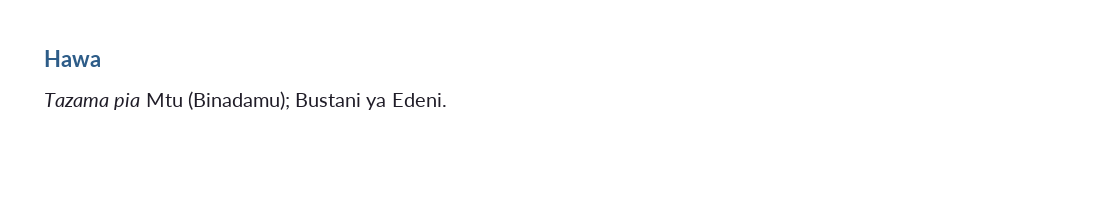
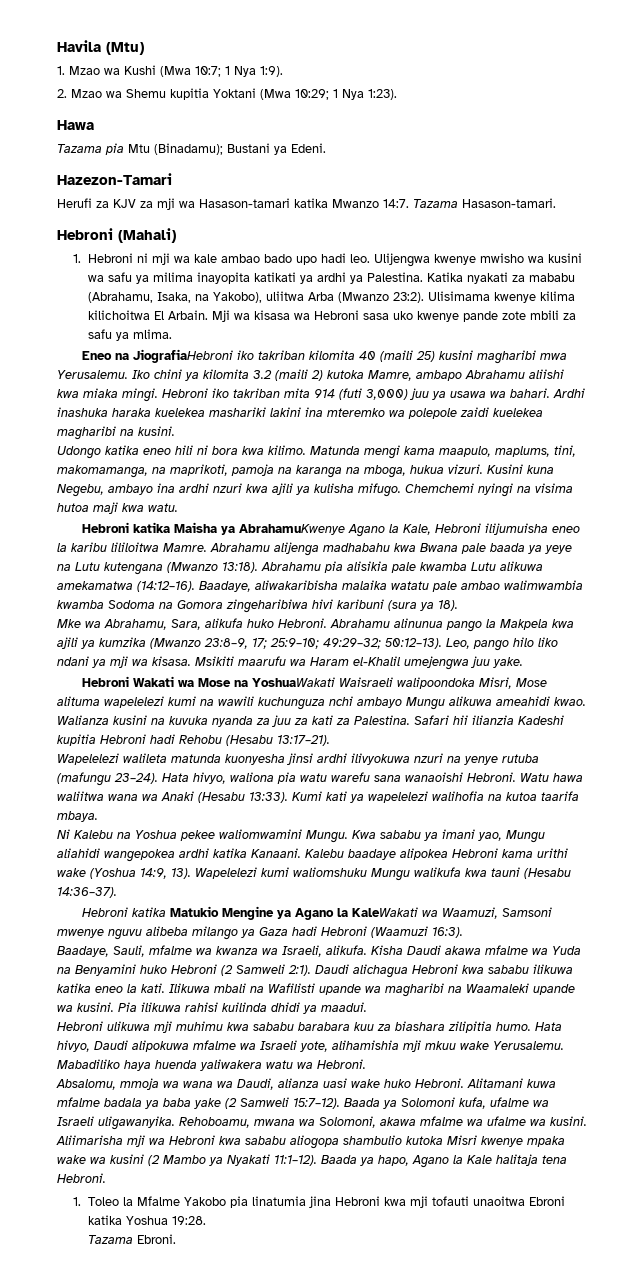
+ Havila (Mtu)
+ 1. Mzao wa Kushi (Mwa 10:7; 1 Nya 1:9).
+ 2. Mzao wa Shemu kupitia Yoktani (Mwa 10:29; 1 Nya 1:23).
+ Hazezon-Tamari
+ Herufi za KJV za mji wa Hasason-tamari katika Mwanzo 14:7. Tazama Hasason-tamari.
+ Hebroni (Mahali)
+ 1. Hebroni ni mji wa kale ambao bado upo hadi leo. Ulijengwa kwenye mwisho wa kusini wa safu ya milima inayopita katikati ya ardhi ya Palestina. Katika nyakati za mababu (Abrahamu, Isaka, na Yakobo), uliitwa Arba (Mwanzo 23:2). Ulisimama kwenye kilima kilichoitwa El Arbain. Mji wa kisasa wa Hebroni sasa uko kwenye pande zote mbili za safu ya mlima.
+ Eneo na JiografiaHebroni iko takriban kilomita 40 (maili 25) kusini magharibi mwa Yerusalemu. Iko chini ya kilomita 3.2 (maili 2) kutoka Mamre, ambapo Abrahamu aliishi kwa miaka mingi. Hebroni iko takriban mita 914 (futi 3,000) juu ya usawa wa bahari. Ardhi inashuka haraka kuelekea mashariki lakini ina mteremko wa polepole zaidi kuelekea magharibi na kusini.
+ Udongo katika eneo hili ni bora kwa kilimo. Matunda mengi kama maapulo, maplums, tini, makomamanga, na maprikoti, pamoja na karanga na mboga, hukua vizuri. Kusini kuna Negebu, ambayo ina ardhi nzuri kwa ajili ya kulisha mifugo. Chemchemi nyingi na visima hutoa maji kwa watu.
+ Hebroni katika Maisha ya AbrahamuKwenye Agano la Kale, Hebroni ilijumuisha eneo la karibu lililoitwa Mamre. Abrahamu alijenga madhabahu kwa Bwana pale baada ya yeye na Lutu kutengana (Mwanzo 13:18). Abrahamu pia alisikia pale kwamba Lutu alikuwa amekamatwa (14:12–16). Baadaye, aliwakaribisha malaika watatu pale ambao walimwambia kwamba Sodoma na Gomora zingeharibiwa hivi karibuni (sura ya 18).
+ Mke wa Abrahamu, Sara, alikufa huko Hebroni. Abrahamu alinunua pango la Makpela kwa ajili ya kumzika (Mwanzo 23:8–9, 17; 25:9–10; 49:29–32; 50:12–13). Leo, pango hilo liko ndani ya mji wa kisasa. Msikiti maarufu wa Haram el-Khalil umejengwa juu yake.
+ Hebroni Wakati wa Mose na YoshuaWakati Waisraeli walipoondoka Misri, Mose alituma wapelelezi kumi na wawili kuchunguza nchi ambayo Mungu alikuwa ameahidi kwao. Walianza kusini na kuvuka nyanda za juu za kati za Palestina. Safari hii ilianzia Kadeshi kupitia Hebroni hadi Rehobu (Hesabu 13:17–21).
+ Wapelelezi walileta matunda kuonyesha jinsi ardhi ilivyokuwa nzuri na yenye rutuba (mafungu 23–24). Hata hivyo, waliona pia watu warefu sana wanaoishi Hebroni. Watu hawa waliitwa wana wa Anaki (Hesabu 13:33). Kumi kati ya wapelelezi walihofia na kutoa taarifa mbaya.
+ Ni Kalebu na Yoshua pekee waliomwamini Mungu. Kwa sababu ya imani yao, Mungu aliahidi wangepokea ardhi katika Kanaani. Kalebu baadaye alipokea Hebroni kama urithi wake (Yoshua 14:9, 13). Wapelelezi kumi waliomshuku Mungu walikufa kwa tauni (Hesabu 14:36–37).
+ Hebroni katika Matukio Mengine ya Agano la KaleWakati wa Waamuzi, Samsoni mwenye nguvu alibeba milango ya Gaza hadi Hebroni (Waamuzi 16:3).
+ Baadaye, Sauli, mfalme wa kwanza wa Israeli, alikufa. Kisha Daudi akawa mfalme wa Yuda na Benyamini huko Hebroni (2 Samweli 2:1). Daudi alichagua Hebroni kwa sababu ilikuwa katika eneo la kati. Ilikuwa mbali na Wafilisti upande wa magharibi na Waamaleki upande wa kusini. Pia ilikuwa rahisi kuilinda dhidi ya maadui.
+ Hebroni ulikuwa mji muhimu kwa sababu barabara kuu za biashara zilipitia humo. Hata hivyo, Daudi alipokuwa mfalme wa Israeli yote, alihamishia mji mkuu wake Yerusalemu. Mabadiliko haya huenda yaliwakera watu wa Hebroni.
+ Absalomu, mmoja wa wana wa Daudi, alianza uasi wake huko Hebroni. Alitamani kuwa mfalme badala ya baba yake (2 Samweli 15:7–12). Baada ya Solomoni kufa, ufalme wa Israeli uligawanyika. Rehoboamu, mwana wa Solomoni, akawa mfalme wa ufalme wa kusini. Aliimarisha mji wa Hebroni kwa sababu aliogopa shambulio kutoka Misri kwenye mpaka wake wa kusini (2 Mambo ya Nyakati 11:1–12). Baada ya hapo, Agano la Kale halitaja tena Hebroni.
+ 1. Toleo la Mfalme Yakobo pia linatumia jina Hebroni kwa mji tofauti unaoitwa Ebroni katika Yoshua 19:28.
+ Tazama Ebroni.

